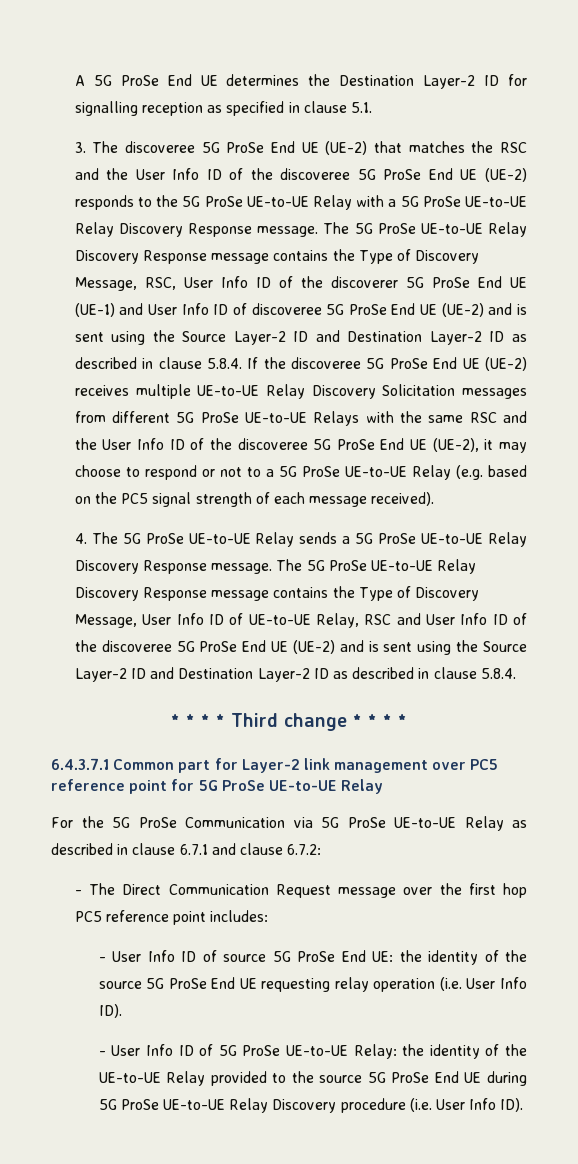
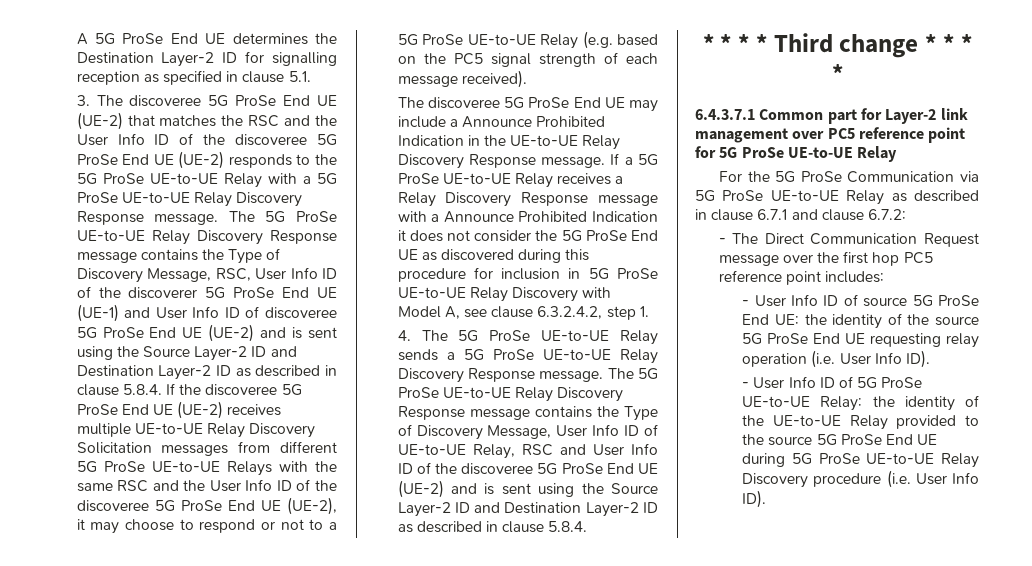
+ The discoveree 5G ProSe End UE may include a Announce Prohibited Indication in the UE-to-UE Relay Discovery Response message. If a 5G ProSe UE-to-UE Relay receives a Relay Discovery Response message with a Announce Prohibited Indication it does not consider the 5G ProSe End UE as discovered during this procedure for inclusion in 5G ProSe UE-to-UE Relay Discovery with Model A, see clause 6.3.2.4.2, step 1.

